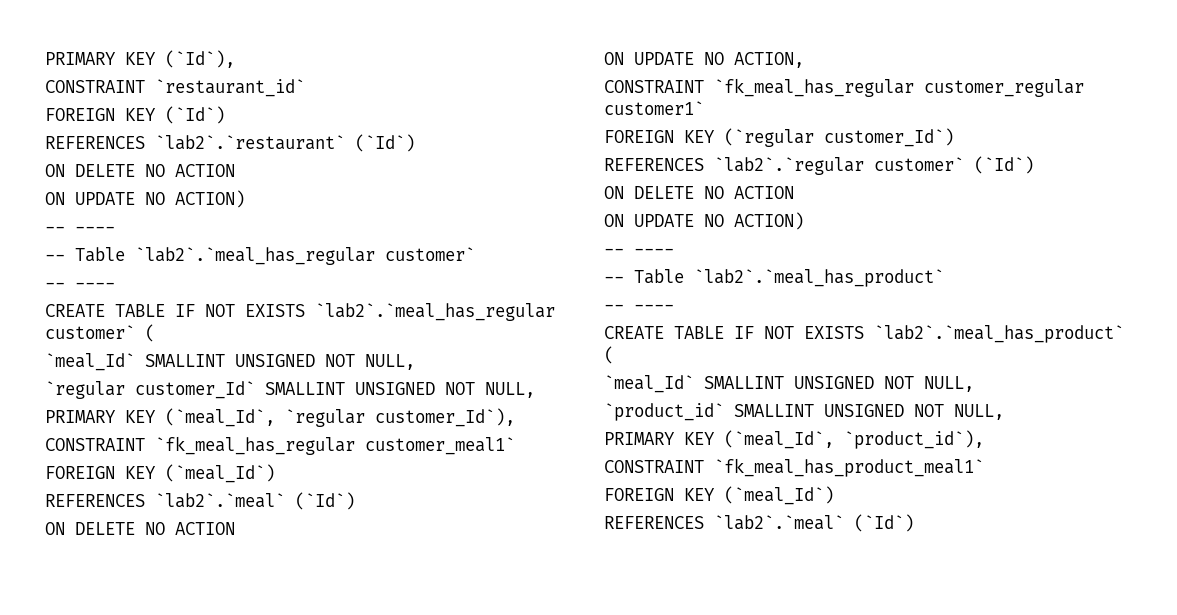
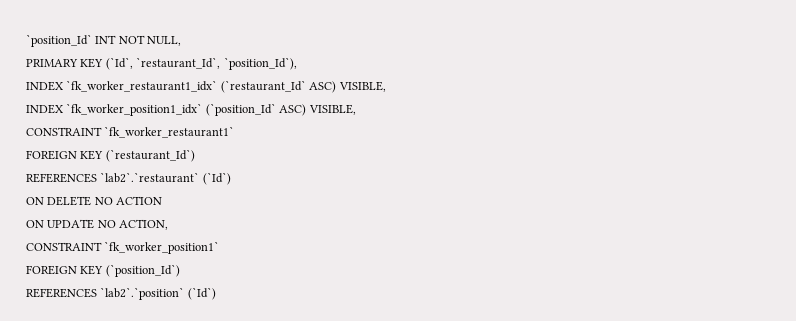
- PRIMARY KEY (`Id`),
- CONSTRAINT `restaurant_id`
- FOREIGN KEY (`Id`)
+ `position_Id` INT NOT NULL,
+ PRIMARY KEY (`Id`, `restaurant_Id`, `position_Id`),
+ INDEX `fk_worker_restaurant1_idx` (`restaurant_Id` ASC) VISIBLE,
+ INDEX `fk_worker_position1_idx` (`position_Id` ASC) VISIBLE,
+ CONSTRAINT `fk_worker_restaurant1`
+ FOREIGN KEY (`restaurant_Id`)
  REFERENCES `lab2`.`restaurant` (`Id`)
  ON DELETE NO ACTION
- ON UPDATE NO ACTION)
- -- ----
- -- Table `lab2`.`meal_has_regular customer`
- -- ----
- CREATE TABLE IF NOT EXISTS `lab2`.`meal_has_regular customer` (
- `meal_Id` SMALLINT UNSIGNED NOT NULL,
- `regular customer_Id` SMALLINT UNSIGNED NOT NULL,
- PRIMARY KEY (`meal_Id`, `regular customer_Id`),
- CONSTRAINT `fk_meal_has_regular customer_meal1`
- FOREIGN KEY (`meal_Id`)
- REFERENCES `lab2`.`meal` (`Id`)
- ON DELETE NO ACTION
  ON UPDATE NO ACTION,
- CONSTRAINT `fk_meal_has_regular customer_regular customer1`
- FOREIGN KEY (`regular customer_Id`)
- REFERENCES `lab2`.`regular customer` (`Id`)
- ON DELETE NO ACTION
- ON UPDATE NO ACTION)
- -- ----
- -- Table `lab2`.`meal_has_product`
- -- ----
- CREATE TABLE IF NOT EXISTS `lab2`.`meal_has_product` (
- `meal_Id` SMALLINT UNSIGNED NOT NULL,
- `product_id` SMALLINT UNSIGNED NOT NULL,
- PRIMARY KEY (`meal_Id`, `product_id`),
- CONSTRAINT `fk_meal_has_product_meal1`
- FOREIGN KEY (`meal_Id`)
- REFERENCES `lab2`.`meal` (`Id`)
+ CONSTRAINT `fk_worker_position1`
+ FOREIGN KEY (`position_Id`)
+ REFERENCES `lab2`.`position` (`Id`)

